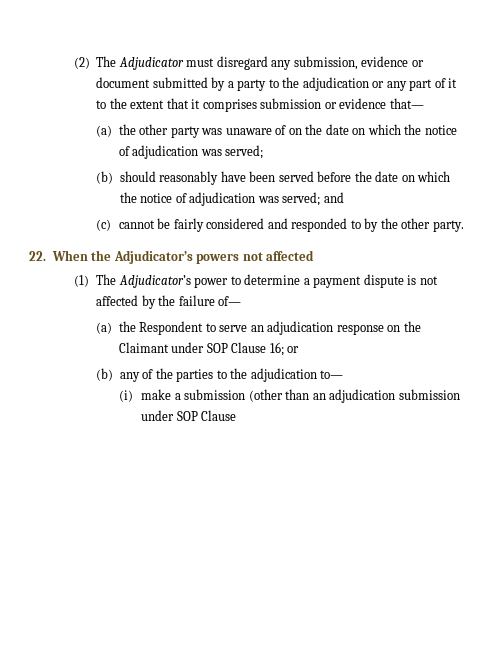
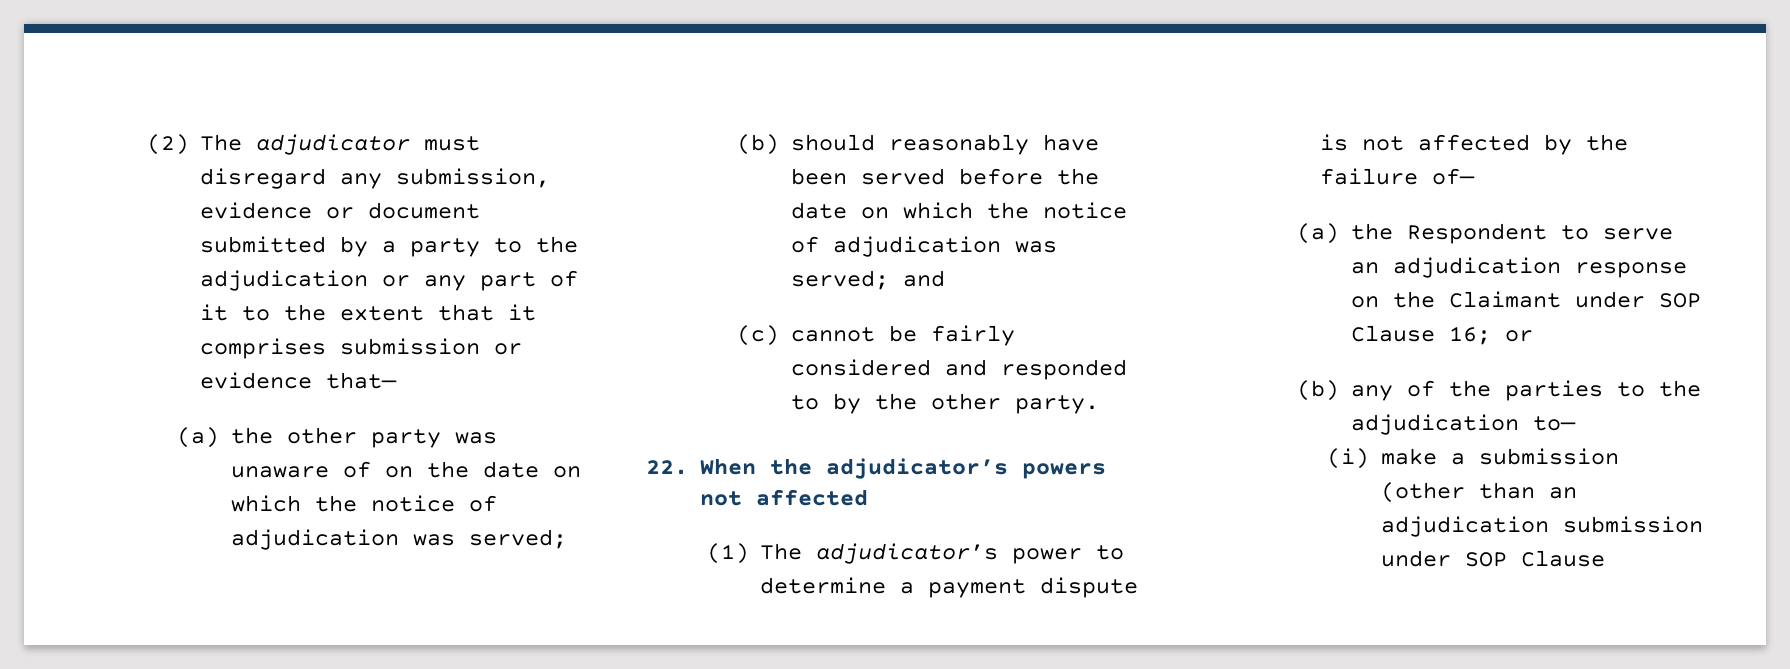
- (2) The Adjudicator must disregard any submission, evidence or document submitted by a party to the adjudication or any part of it to the extent that it comprises submission or evidence that—
+ (2) The adjudicator must disregard any submission, evidence or document submitted by a party to the adjudication or any part of it to the extent that it comprises submission or evidence that—
- 22. When the Adjudicator’s powers not affected
+ 22. When the adjudicator’s powers not affected
- (1) The Adjudicator’s power to determine a payment dispute is not affected by the failure of—
+ (1) The adjudicator’s power to determine a payment dispute is not affected by the failure of—

